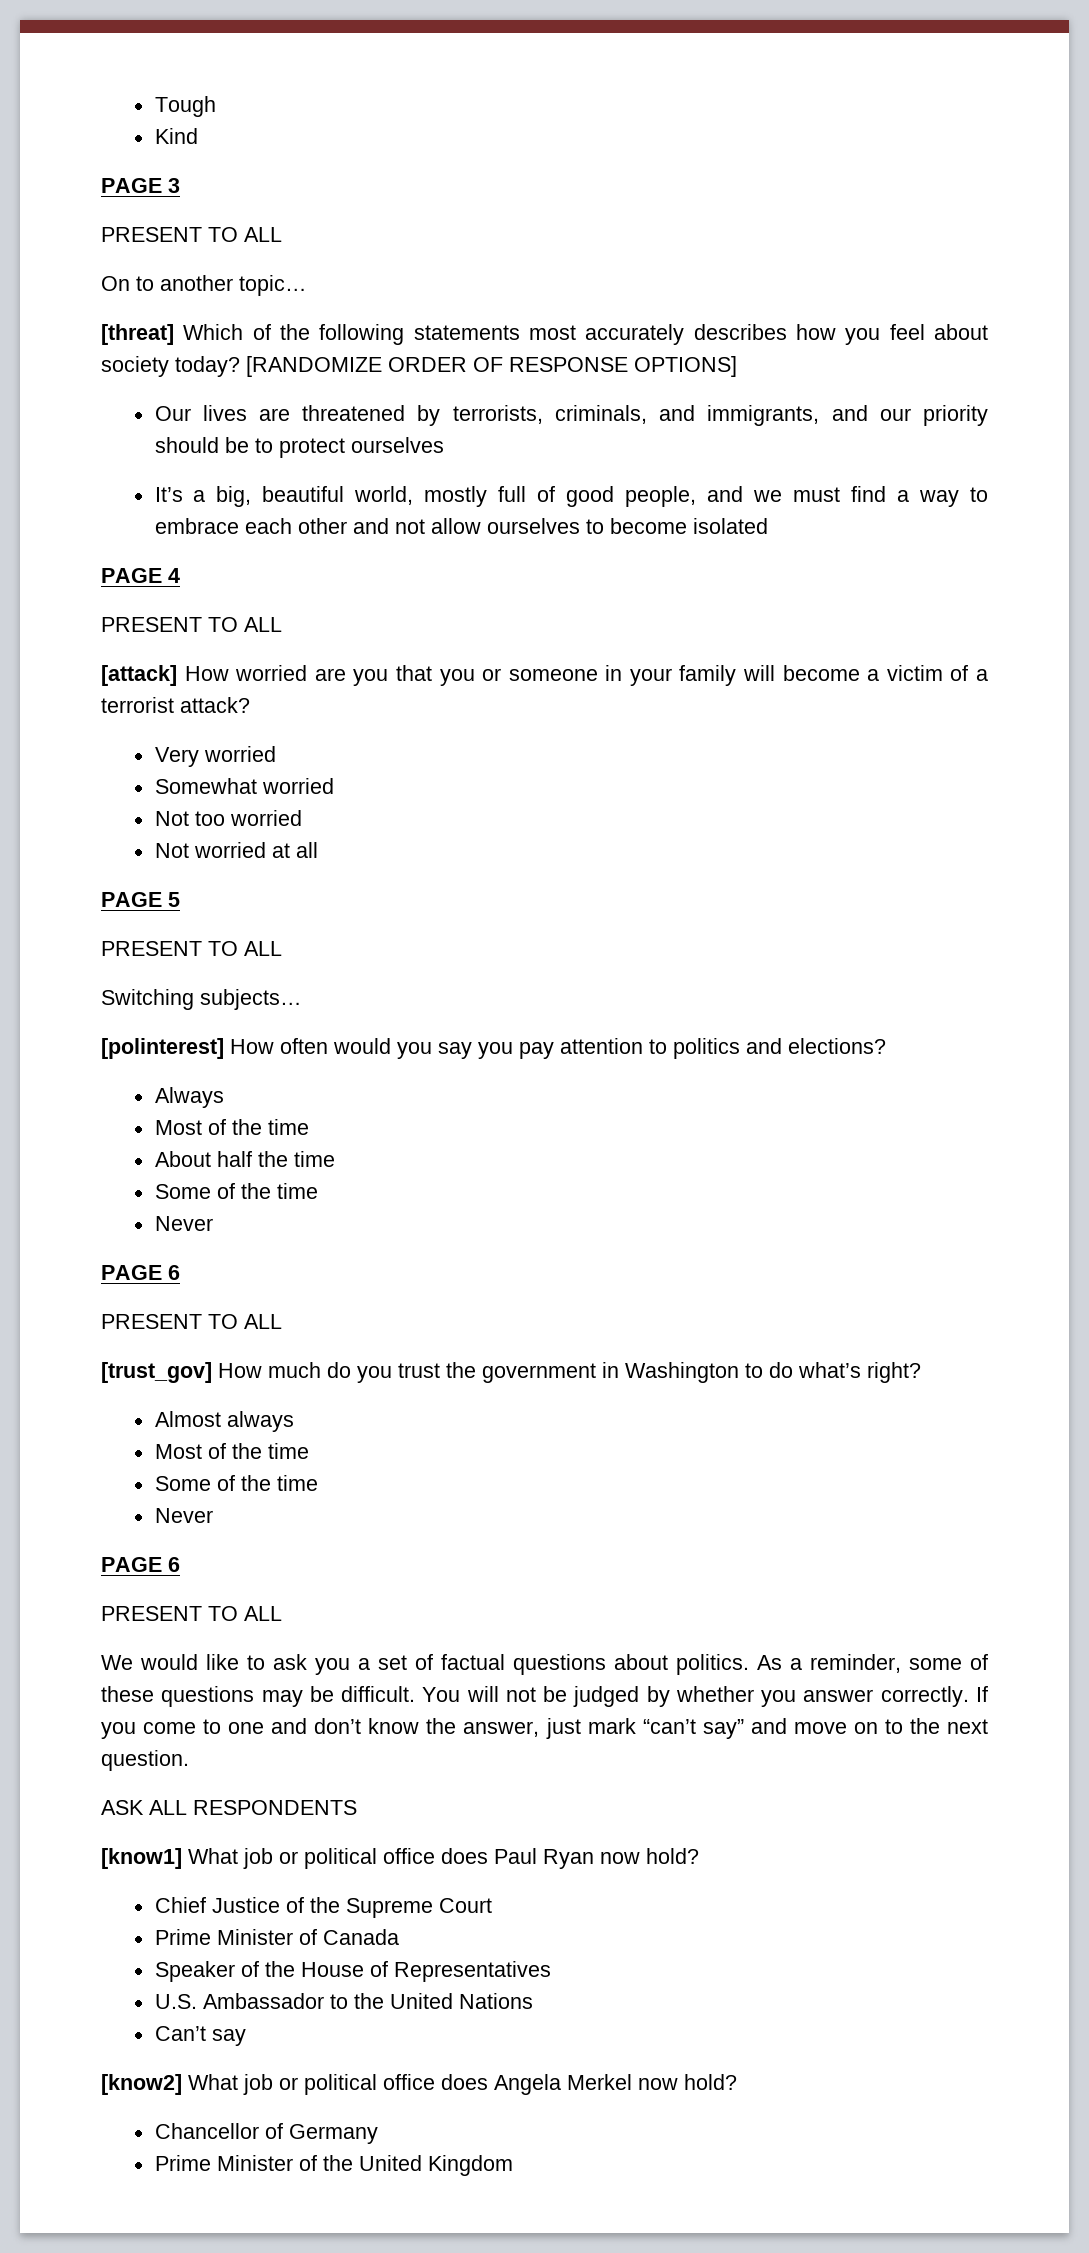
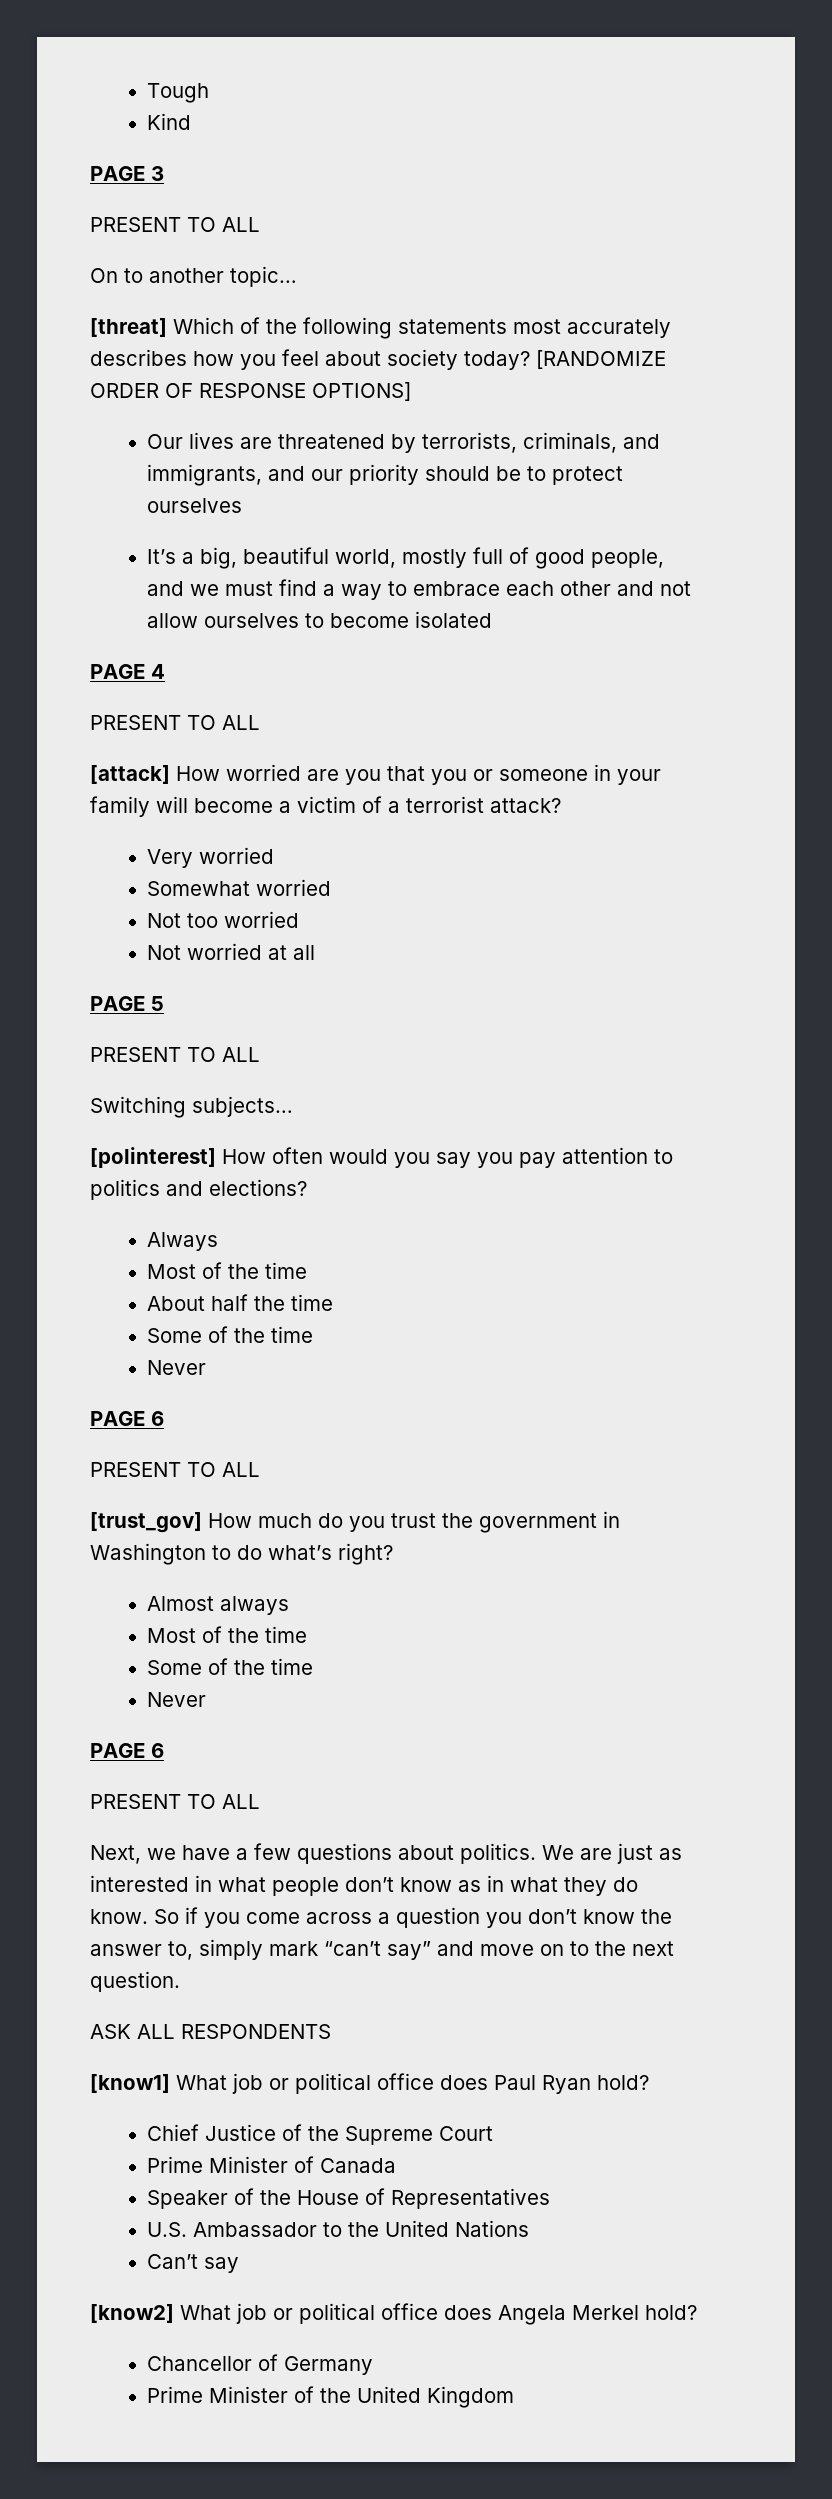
- We would like to ask you a set of factual questions about politics. As a reminder, some of these questions may be difficult. You will not be judged by whether you answer correctly. If you come to one and don’t know the answer, just mark “can’t say” and move on to the next question.
+ Next, we have a few questions about politics. We are just as interested in what people don’t know as in what they do know. So if you come across a question you don’t know the answer to, simply mark “can’t say” and move on to the next question.
- [know1] What job or political office does Paul Ryan now hold?
+ [know1] What job or political office does Paul Ryan hold?
- [know2] What job or political office does Angela Merkel now hold?
+ [know2] What job or political office does Angela Merkel hold?

